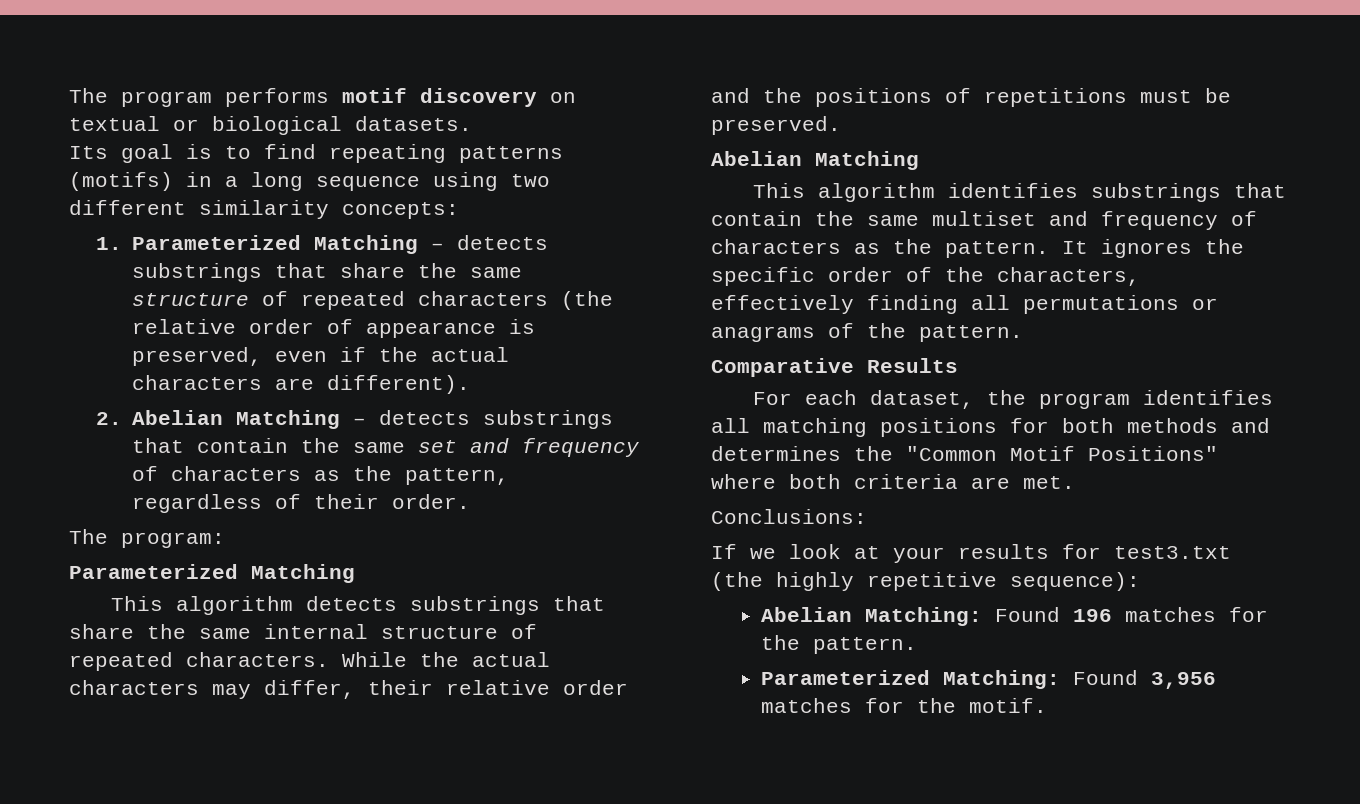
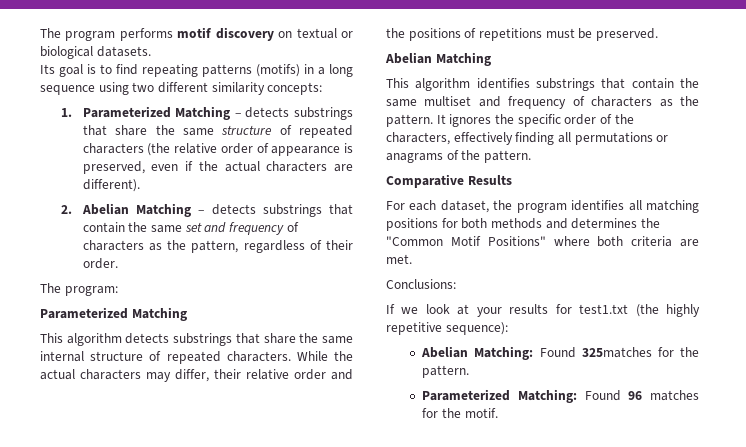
- If we look at your results for test3.txt (the highly repetitive sequence):
+ If we look at your results for test1.txt (the highly repetitive sequence):
- Abelian Matching: Found 196 matches for the pattern.
+ Abelian Matching: Found 325matches for the pattern.
- Parameterized Matching: Found 3,956 matches for the motif.
+ Parameterized Matching: Found 96 matches for the motif.

